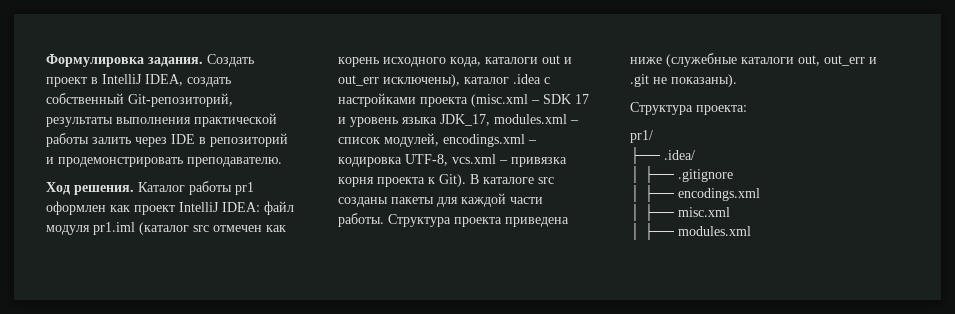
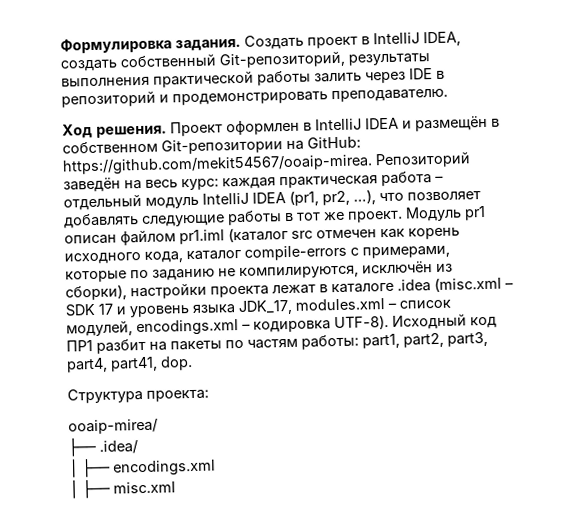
- Каталог работы pr1 оформлен как проект IntelliJ IDEA: файл модуля pr1.iml (каталог src отмечен как корень исходного кода, каталоги out и out_err исключены), каталог .idea с настройками проекта (misc.xml – SDK 17 и уровень языка JDK_17, modules.xml – список модулей, encodings.xml – кодировка UTF-8, vcs.xml – привязка корня проекта к Git). В каталоге src созданы пакеты для каждой части работы. Структура проекта приведена ниже (служебные каталоги out, out_err и .git не показаны).
+ Проект оформлен в IntelliJ IDEA и размещён в собственном Git-репозитории на GitHub: https://github.com/mekit54567/ooaip-mirea. Репозиторий заведён на весь курс: каждая практическая работа – отдельный модуль IntelliJ IDEA (pr1, pr2, …), что позволяет добавлять следующие работы в тот же проект. Модуль pr1 описан файлом pr1.iml (каталог src отмечен как корень исходного кода, каталог compile-errors с примерами, которые по заданию не компилируются, исключён из сборки), настройки проекта лежат в каталоге .idea (misc.xml – SDK 17 и уровень языка JDK_17, modules.xml – список модулей, encodings.xml – кодировка UTF-8). Исходный код ПР1 разбит на пакеты по частям работы: part1, part2, part3, part4, part41, dop.
- pr1/
+ ooaip-mirea/
- │ ├── .gitignore
- │ ├── modules.xml

